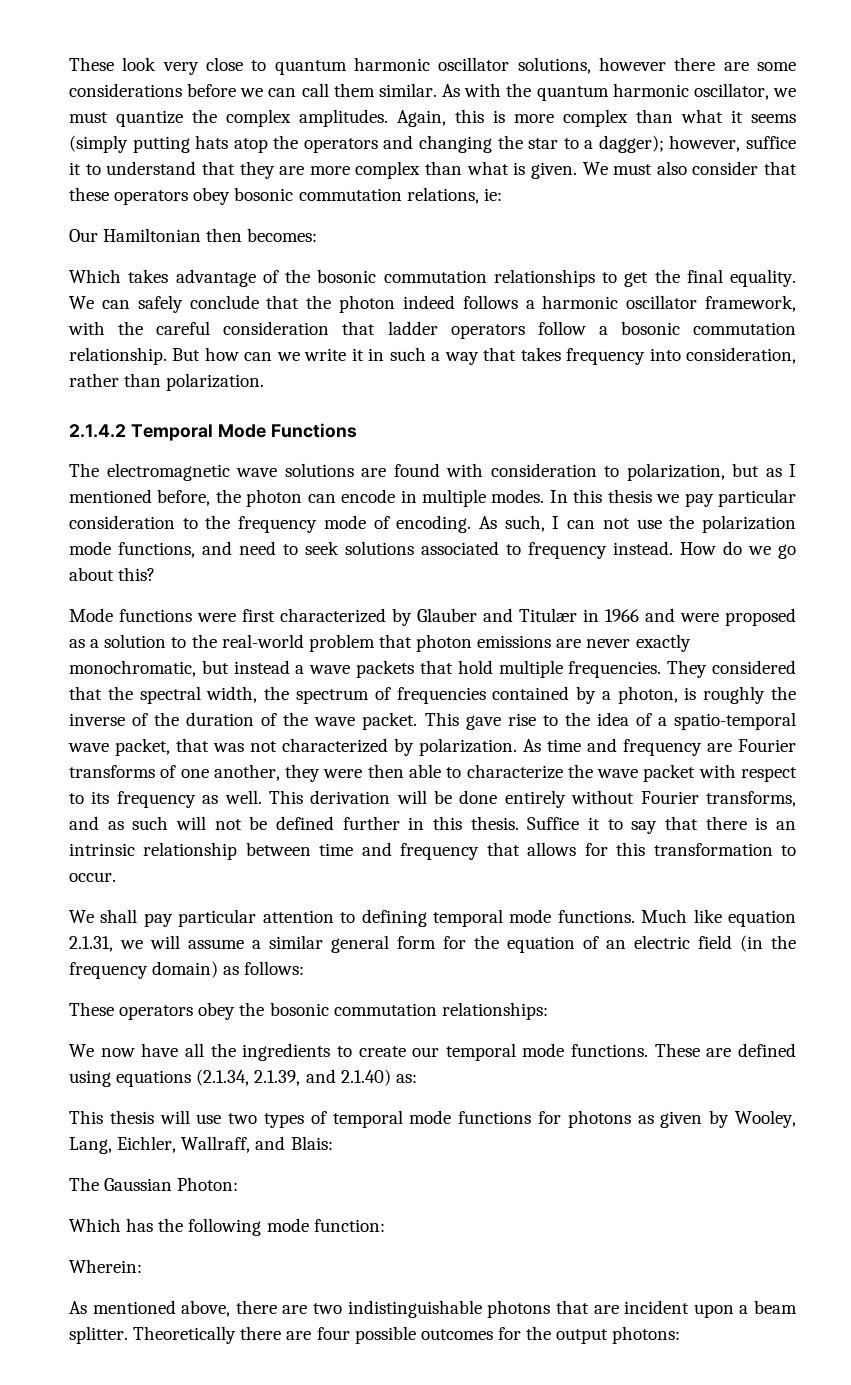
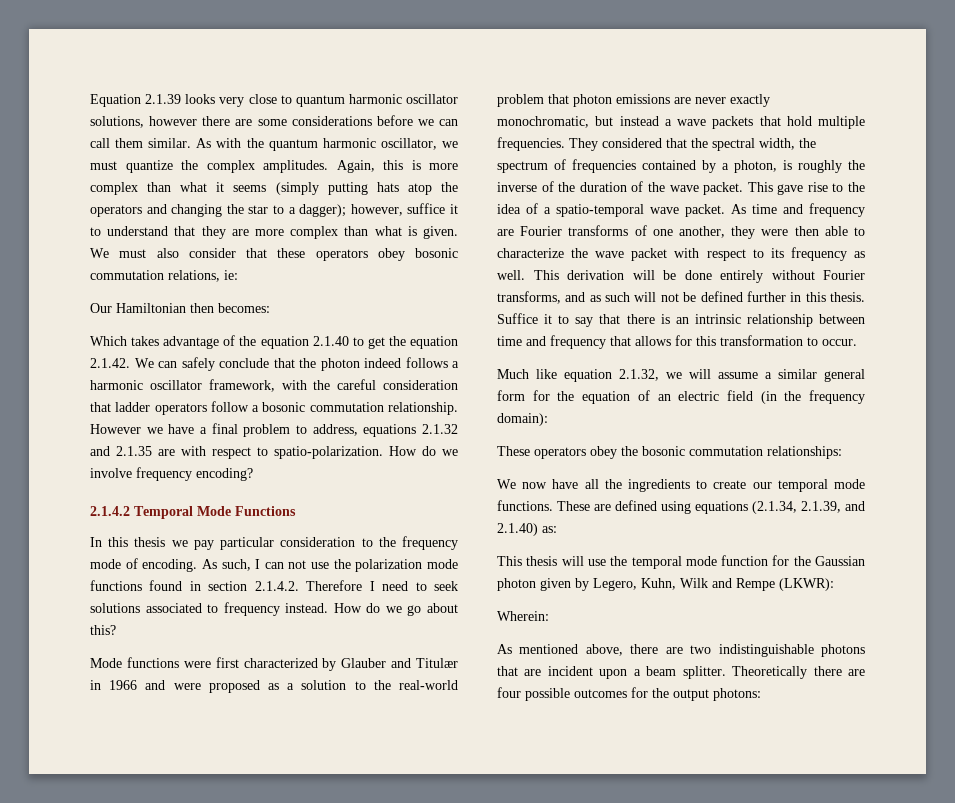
- These look very close to quantum harmonic oscillator solutions, however there are some considerations before we can call them similar.
+ Equation 2.1.39 looks very close to quantum harmonic oscillator solutions, however there are some considerations before we can call them similar.
- Which takes advantage of the bosonic commutation relationships to get the final equality. We can safely conclude that the photon indeed follows a harmonic oscillator framework, with the careful consideration that ladder operators follow a bosonic commutation relationship.
+ Which takes advantage of the equation 2.1.40 to get the equation 2.1.42. We can safely conclude that the photon indeed follows a harmonic oscillator framework, with the careful consideration that ladder operators follow a bosonic commutation relationship.
- But how can we write it in such a way that takes frequency into consideration, rather than polarization.
+ However we have a final problem to address, equations 2.1.32 and 2.1.35 are with respect to spatio-polarization. How do we involve frequency encoding?
  2.1.4.2 Temporal Mode Functions
- The electromagnetic wave solutions are found with consideration to polarization, but as I mentioned before, the photon can encode in multiple modes. In this thesis we pay particular consideration to the frequency mode of encoding.
+ In this thesis we pay particular consideration to the frequency mode of encoding.
- As such, I can not use the polarization mode functions, and need to seek solutions associated to frequency instead.
+ As such, I can not use the polarization mode functions found in section 2.1.4.2. Therefore I need to seek solutions associated to frequency instead.
- This gave rise to the idea of a spatio-temporal wave packet, that was not characterized by polarization.
+ This gave rise to the idea of a spatio-temporal wave packet.
- We shall pay particular attention to defining temporal mode functions. Much like equation 2.1.31, we will assume a similar general form for the equation of an electric field (in the frequency domain) as follows:
+ Much like equation 2.1.32, we will assume a similar general form for the equation of an electric field (in the frequency domain):
- This thesis will use two types of temporal mode functions for photons as given by Wooley, Lang, Eichler, Wallraff, and Blais:
- The Gaussian Photon:
- Which has the following mode function:
+ This thesis will use the temporal mode function for the Gaussian photon given by Legero, Kuhn, Wilk and Rempe (LKWR):

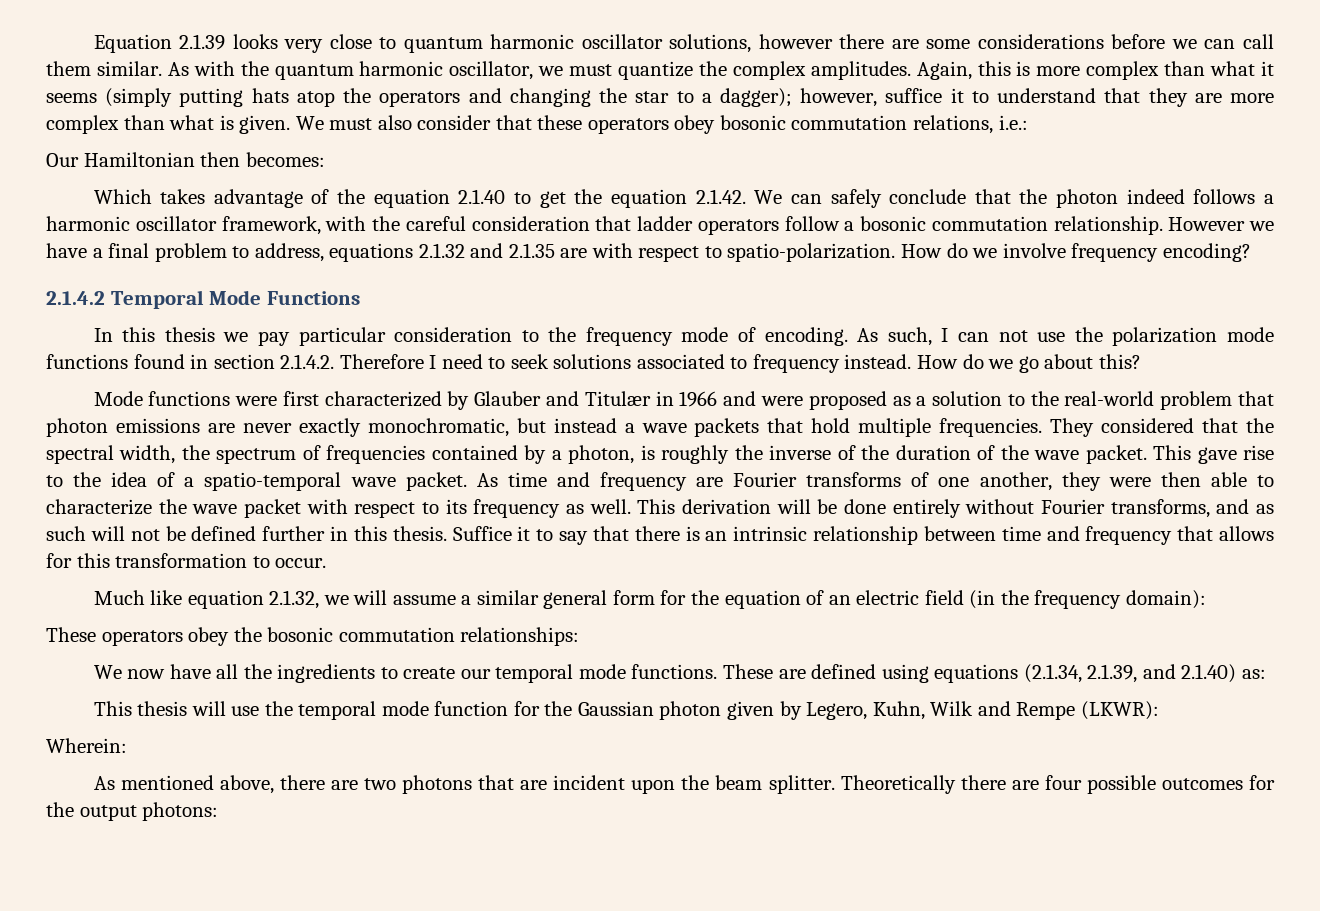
- We must also consider that these operators obey bosonic commutation relations, ie:
+ We must also consider that these operators obey bosonic commutation relations, i.e.:
- As mentioned above, there are two indistinguishable photons that are incident upon a beam splitter.
+ As mentioned above, there are two photons that are incident upon the beam splitter.

